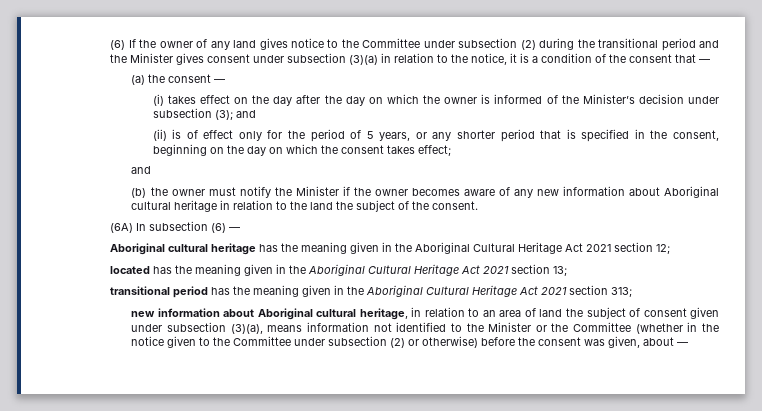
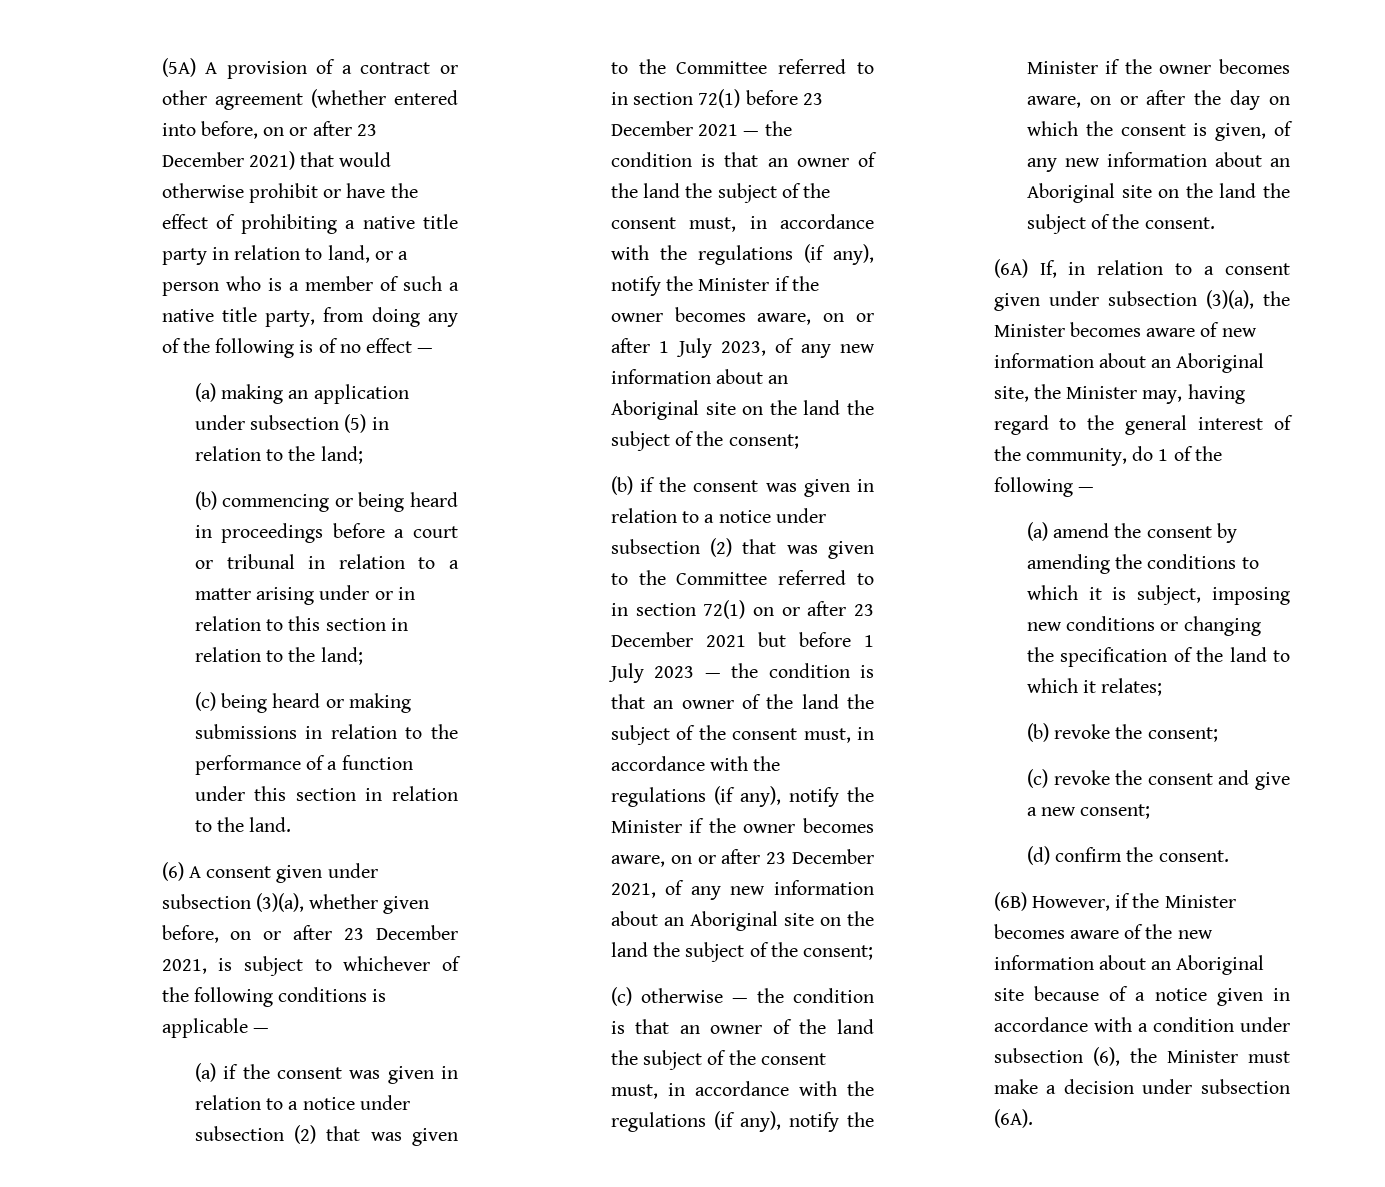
- (6) If the owner of any land gives notice to the Committee under subsection (2) during the transitional period and the Minister gives consent under subsection (3)(a) in relation to the notice, it is a condition of the consent that —
- (a) the consent —
- (i) takes effect on the day after the day on which the owner is informed of the Minister’s decision under subsection (3); and
- (ii) is of effect only for the period of 5 years, or any shorter period that is specified in the consent, beginning on the day on which the consent takes effect;
- and
- (b) the owner must notify the Minister if the owner becomes aware of any new information about Aboriginal cultural heritage in relation to the land the subject of the consent.
+ (5A) A provision of a contract or other agreement (whether entered into before, on or after 23 December 2021) that would otherwise prohibit or have the effect of prohibiting a native title party in relation to land, or a person who is a member of such a native title party, from doing any of the following is of no effect —
+ (a) making an application under subsection (5) in relation to the land;
+ (b) commencing or being heard in proceedings before a court or tribunal in relation to a matter arising under or in relation to this section in relation to the land;
+ (c) being heard or making submissions in relation to the performance of a function under this section in relation to the land.
+ (6) A consent given under subsection (3)(a), whether given before, on or after 23 December 2021, is subject to whichever of the following conditions is applicable —
+ (a) if the consent was given in relation to a notice under subsection (2) that was given to the Committee referred to in section 72(1) before 23 December 2021 — the condition is that an owner of the land the subject of the consent must, in accordance with the regulations (if any), notify the Minister if the owner becomes aware, on or after 1 July 2023, of any new information about an Aboriginal site on the land the subject of the consent;
+ (b) if the consent was given in relation to a notice under subsection (2) that was given to the Committee referred to in section 72(1) on or after 23 December 2021 but before 1 July 2023 — the condition is that an owner of the land the subject of the consent must, in accordance with the regulations (if any), notify the Minister if the owner becomes aware, on or after 23 December 2021, of any new information about an Aboriginal site on the land the subject of the consent;
+ (c) otherwise — the condition is that an owner of the land the subject of the consent must, in accordance with the regulations (if any), notify the Minister if the owner becomes aware, on or after the day on which the consent is given, of any new information about an Aboriginal site on the land the subject of the consent.
- (6A) In subsection (6) —
- Aboriginal cultural heritage has the meaning given in the Aboriginal Cultural Heritage Act 2021 section 12;
- located has the meaning given in the Aboriginal Cultural Heritage Act 2021 section 13;
- transitional period has the meaning given in the Aboriginal Cultural Heritage Act 2021 section 313;
- new information about Aboriginal cultural heritage, in relation to an area of land the subject of consent given under subsection (3)(a), means information not identified to the Minister or the Committee (whether in the notice given to the Committee under subsection (2) or otherwise) before the consent was given, about —
+ (6A) If, in relation to a consent given under subsection (3)(a), the Minister becomes aware of new information about an Aboriginal site, the Minister may, having regard to the general interest of the community, do 1 of the following —
+ (a) amend the consent by amending the conditions to which it is subject, imposing new conditions or changing the specification of the land to which it relates;
+ (b) revoke the consent;
+ (c) revoke the consent and give a new consent;
+ (d) confirm the consent.
+ (6B) However, if the Minister becomes aware of the new information about an Aboriginal site because of a notice given in accordance with a condition under subsection (6), the Minister must make a decision under subsection (6A).

